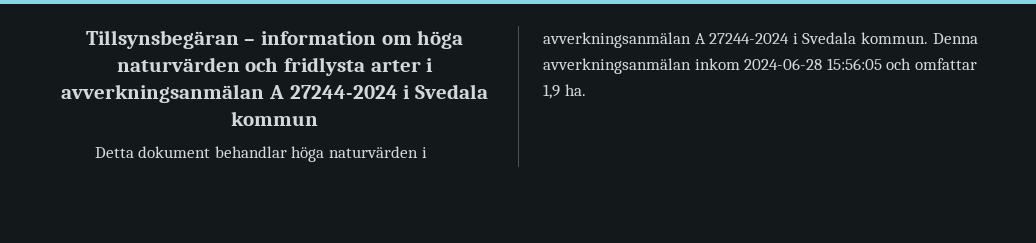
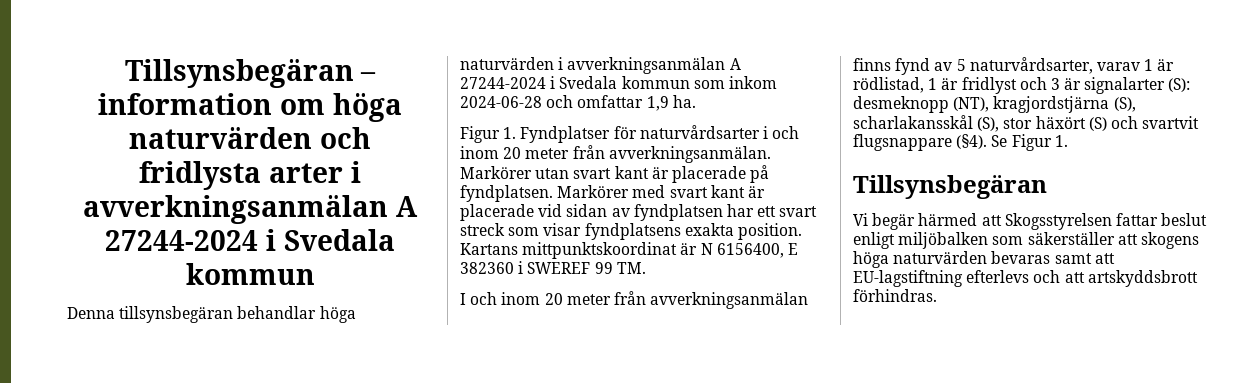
- Detta dokument behandlar höga naturvärden i avverkningsanmälan A 27244-2024 i Svedala kommun. Denna avverkningsanmälan inkom 2024-06-28 15:56:05 och omfattar 1,9 ha.
+ Denna tillsynsbegäran behandlar höga naturvärden i avverkningsanmälan A 27244-2024 i Svedala kommun som inkom 2024-06-28 och omfattar 1,9 ha.
+ Figur 1. Fyndplatser för naturvårdsarter i och inom 20 meter från avverkningsanmälan. Markörer utan svart kant är placerade på fyndplatsen. Markörer med svart kant är placerade vid sidan av fyndplatsen har ett svart streck som visar fyndplatsens exakta position. Kartans mittpunktskoordinat är N 6156400, E 382360 i SWEREF 99 TM.
+ I och inom 20 meter från avverkningsanmälan finns fynd av 5 naturvårdsarter, varav 1 är rödlistad, 1 är fridlyst och 3 är signalarter (S): desmeknopp (NT), kragjordstjärna (S), scharlakansskål (S), stor häxört (S) och svartvit flugsnappare (§4). Se Figur 1.
+ Tillsynsbegäran
+ Vi begär härmed att Skogsstyrelsen fattar beslut enligt miljöbalken som säkerställer att skogens höga naturvärden bevaras samt att EU-lagstiftning efterlevs och att artskyddsbrott förhindras.

